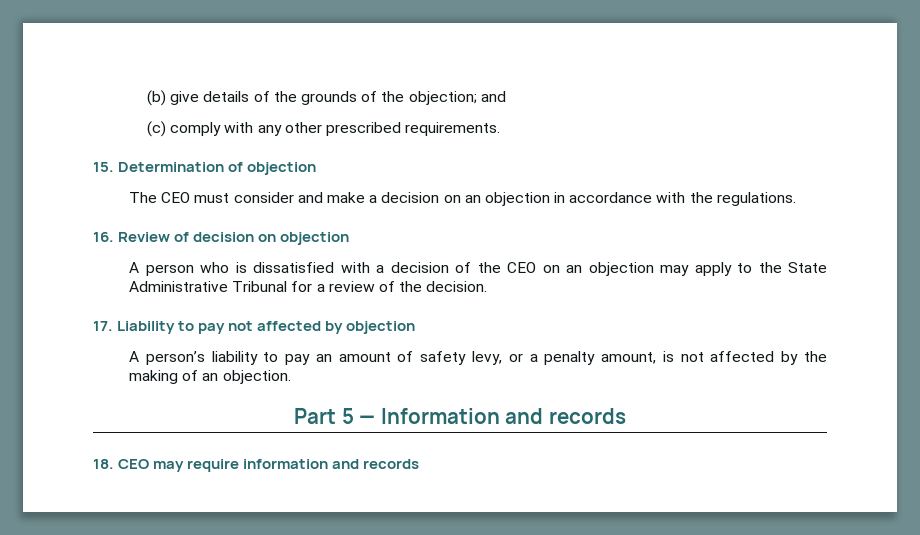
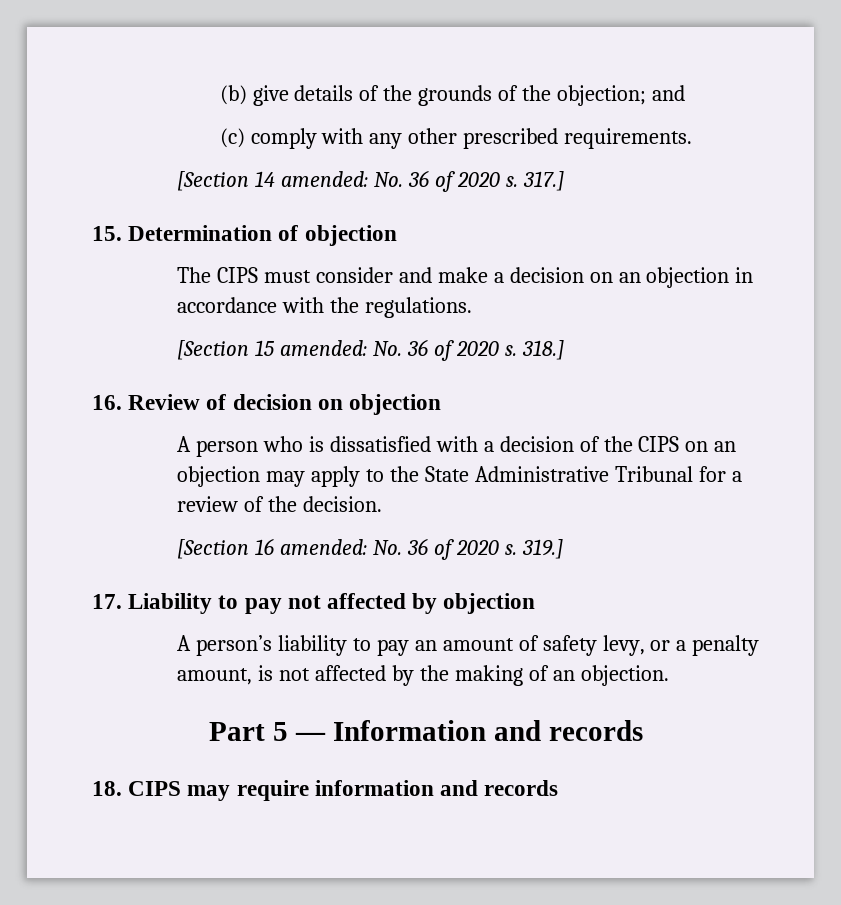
+ [Section 14 amended: No. 36 of 2020 s. 317.]
- The CEO must consider and make a decision on an objection in accordance with the regulations.
+ The CIPS must consider and make a decision on an objection in accordance with the regulations.
+ [Section 15 amended: No. 36 of 2020 s. 318.]
- A person who is dissatisfied with a decision of the CEO on an objection may apply to the State Administrative Tribunal for a review of the decision.
+ A person who is dissatisfied with a decision of the CIPS on an objection may apply to the State Administrative Tribunal for a review of the decision.
+ [Section 16 amended: No. 36 of 2020 s. 319.]
- 18. CEO may require information and records
+ 18. CIPS may require information and records

